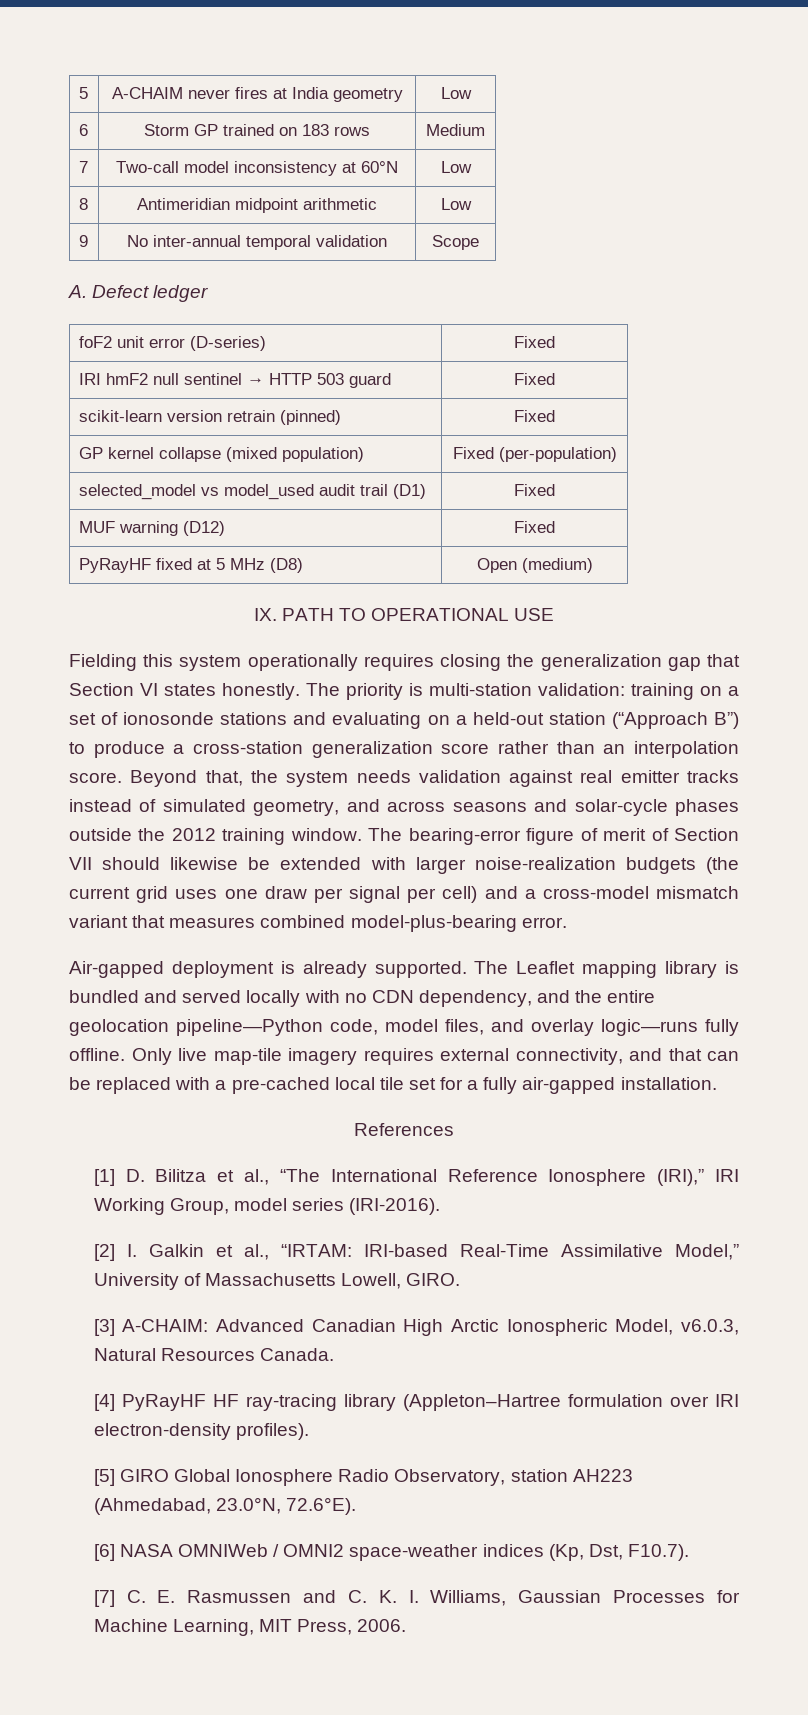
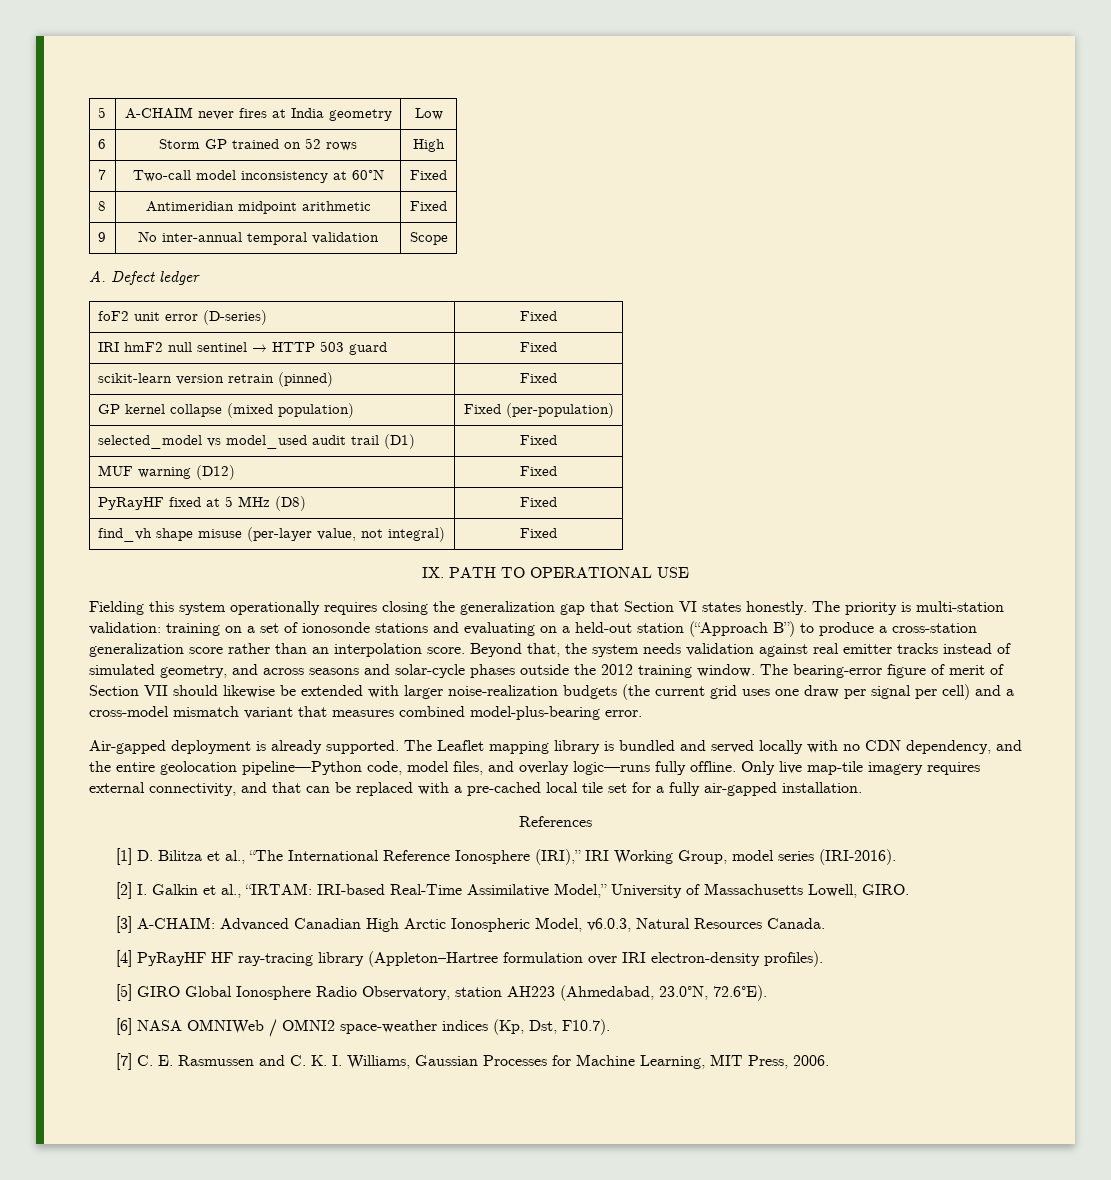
- 6 | Storm GP trained on 183 rows | Medium
+ 6 | Storm GP trained on 52 rows | High
- 7 | Two-call model inconsistency at 60°N | Low
+ 7 | Two-call model inconsistency at 60°N | Fixed
- 8 | Antimeridian midpoint arithmetic | Low
+ 8 | Antimeridian midpoint arithmetic | Fixed
- PyRayHF fixed at 5 MHz (D8) | Open (medium)
+ PyRayHF fixed at 5 MHz (D8) | Fixed
+ find_vh shape misuse (per-layer value, not integral) | Fixed

